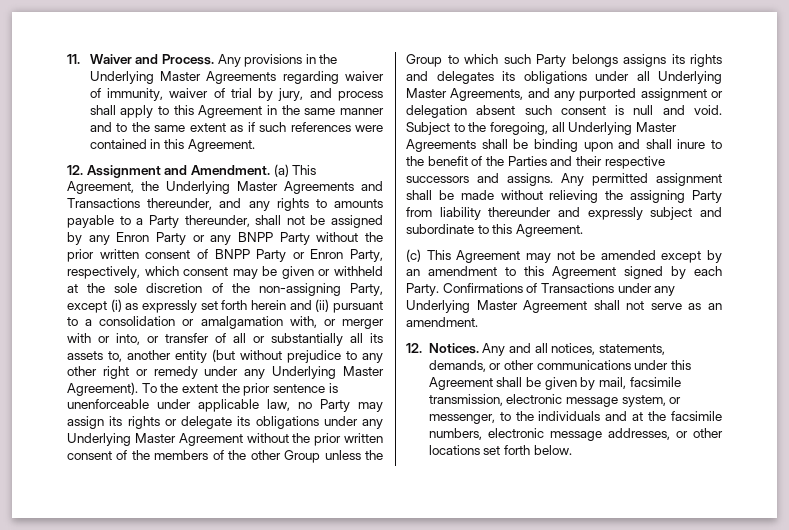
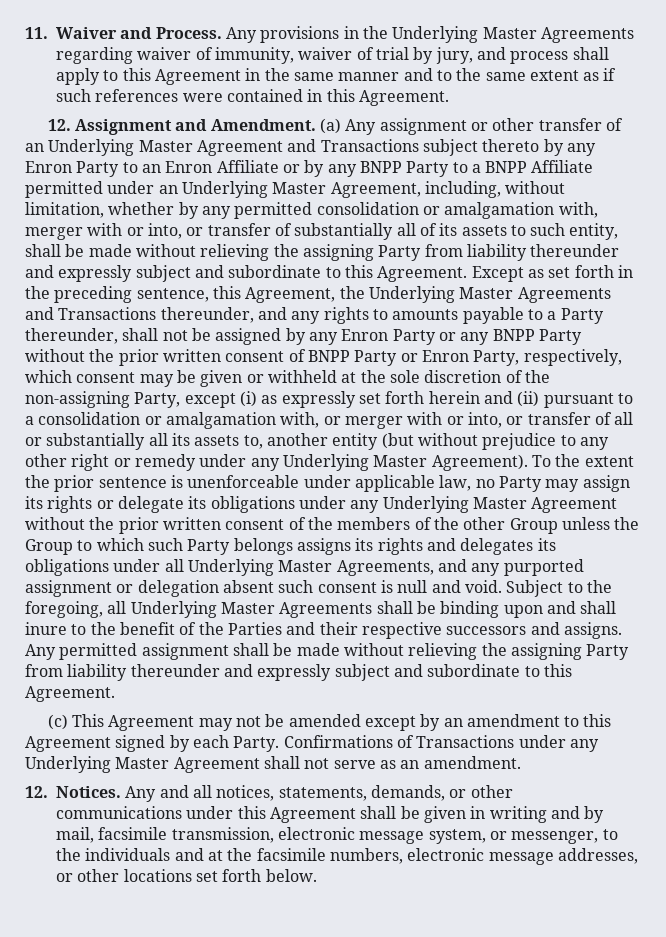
- (a) This Agreement, the Underlying Master Agreements and Transactions thereunder, and any rights to amounts payable to a Party thereunder, shall not be assigned by any Enron Party or any BNPP Party without the prior written consent of BNPP Party or Enron Party, respectively, which consent may be given or withheld at the sole discretion of the non-assigning Party, except (i) as expressly set forth herein and (ii) pursuant to a consolidation or amalgamation with, or merger with or into, or transfer of all or substantially all its assets to, another entity (but without prejudice to any other right or remedy under any Underlying Master Agreement).
+ (a) Any assignment or other transfer of an Underlying Master Agreement and Transactions subject thereto by any Enron Party to an Enron Affiliate or by any BNPP Party to a BNPP Affiliate permitted under an Underlying Master Agreement, including, without limitation, whether by any permitted consolidation or amalgamation with, merger with or into, or transfer of substantially all of its assets to such entity, shall be made without relieving the assigning Party from liability thereunder and expressly subject and subordinate to this Agreement. Except as set forth in the preceding sentence, this Agreement, the Underlying Master Agreements and Transactions thereunder, and any rights to amounts payable to a Party thereunder, shall not be assigned by any Enron Party or any BNPP Party without the prior written consent of BNPP Party or Enron Party, respectively, which consent may be given or withheld at the sole discretion of the non-assigning Party, except (i) as expressly set forth herein and (ii) pursuant to a consolidation or amalgamation with, or merger with or into, or transfer of all or substantially all its assets to, another entity (but without prejudice to any other right or remedy under any Underlying Master Agreement).
- Any and all notices, statements, demands, or other communications under this Agreement shall be given by mail, facsimile transmission, electronic message system, or messenger, to the individuals and at the facsimile numbers, electronic message addresses, or other locations set forth below.
+ Any and all notices, statements, demands, or other communications under this Agreement shall be given in writing and by mail, facsimile transmission, electronic message system, or messenger, to the individuals and at the facsimile numbers, electronic message addresses, or other locations set forth below.

